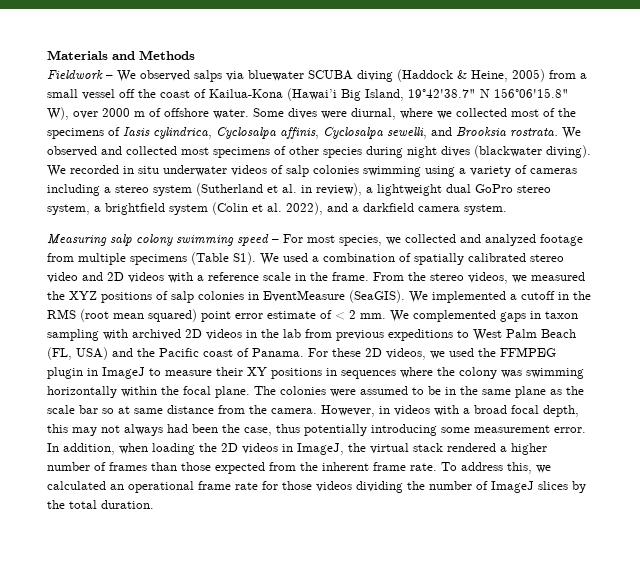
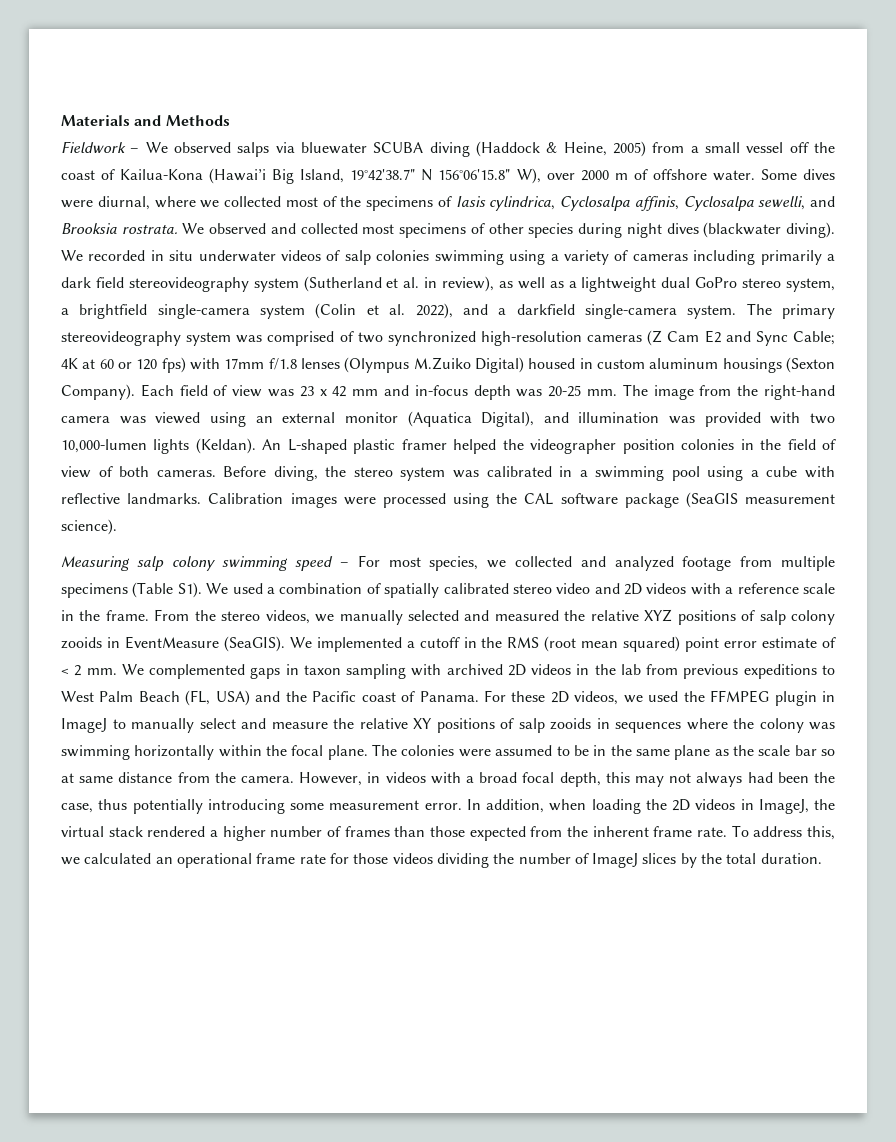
- We recorded in situ underwater videos of salp colonies swimming using a variety of cameras including a stereo system (Sutherland et al. in review), a lightweight dual GoPro stereo system, a brightfield system (Colin et al. 2022), and a darkfield camera system.
+ We recorded in situ underwater videos of salp colonies swimming using a variety of cameras including primarily a dark field stereovideography system (Sutherland et al. in review), as well as a lightweight dual GoPro stereo system, a brightfield single-camera system (Colin et al. 2022), and a darkfield single-camera system. The primary stereovideography system was comprised of two synchronized high-resolution cameras (Z Cam E2 and Sync Cable; 4K at 60 or 120 fps) with 17mm f/1.8 lenses (Olympus M.Zuiko Digital) housed in custom aluminum housings (Sexton Company). Each field of view was 23 x 42 mm and in-focus depth was 20-25 mm. The image from the right-hand camera was viewed using an external monitor (Aquatica Digital), and illumination was provided with two 10,000-lumen lights (Keldan). An L-shaped plastic framer helped the videographer position colonies in the field of view of both cameras. Before diving, the stereo system was calibrated in a swimming pool using a cube with reflective landmarks. Calibration images were processed using the CAL software package (SeaGIS measurement science).
- From the stereo videos, we measured the XYZ positions of salp colonies in EventMeasure (SeaGIS).
+ From the stereo videos, we manually selected and measured the relative XYZ positions of salp colony zooids in EventMeasure (SeaGIS).
- For these 2D videos, we used the FFMPEG plugin in ImageJ to measure their XY positions in sequences where the colony was swimming horizontally within the focal plane.
+ For these 2D videos, we used the FFMPEG plugin in ImageJ to manually select and measure the relative XY positions of salp zooids in sequences where the colony was swimming horizontally within the focal plane.

